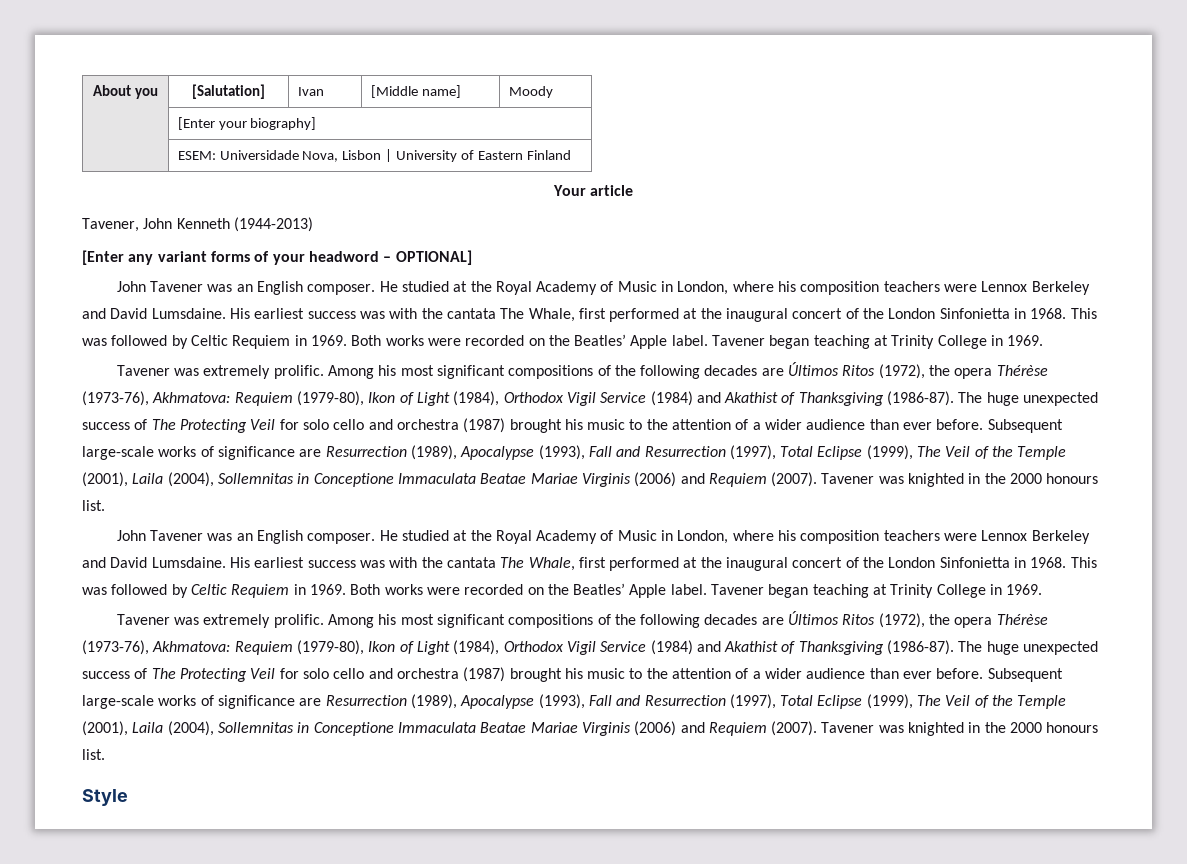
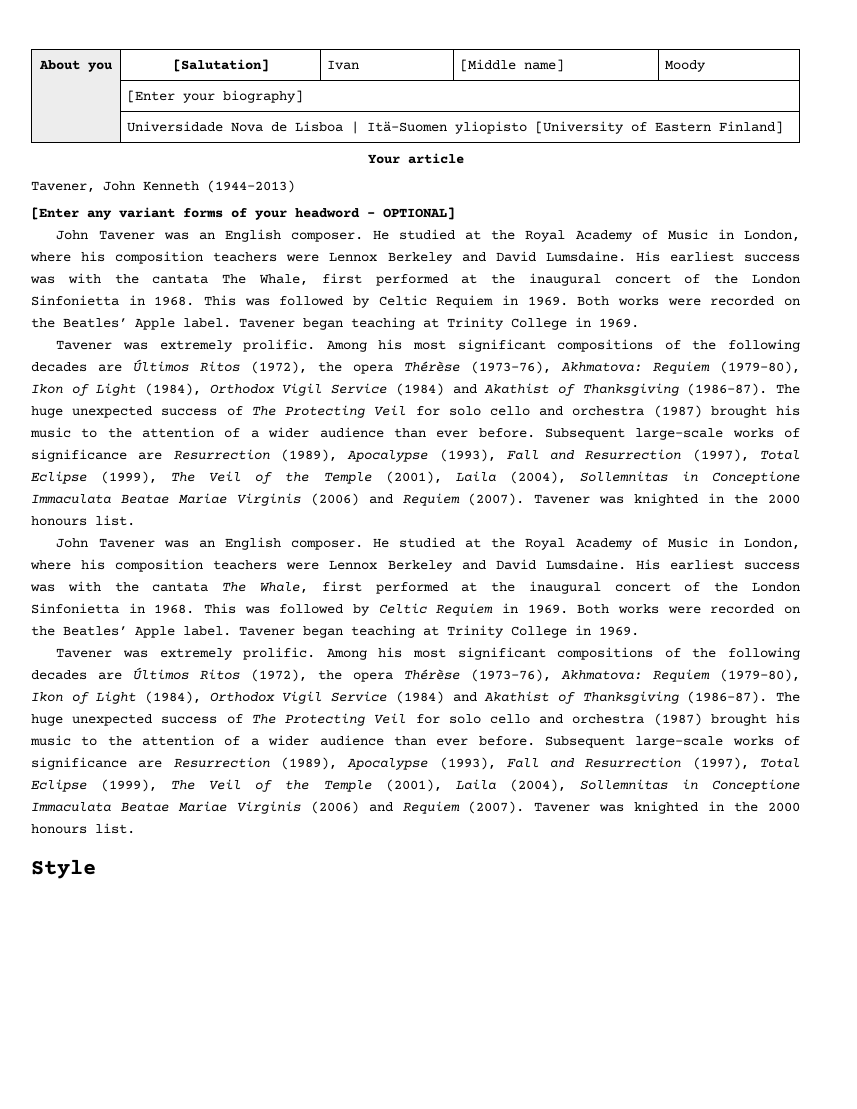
- | ESEM: Universidade Nova, Lisbon | University of Eastern Finland
+ | Universidade Nova de Lisboa | Itä-Suomen yliopisto [University of Eastern Finland]

